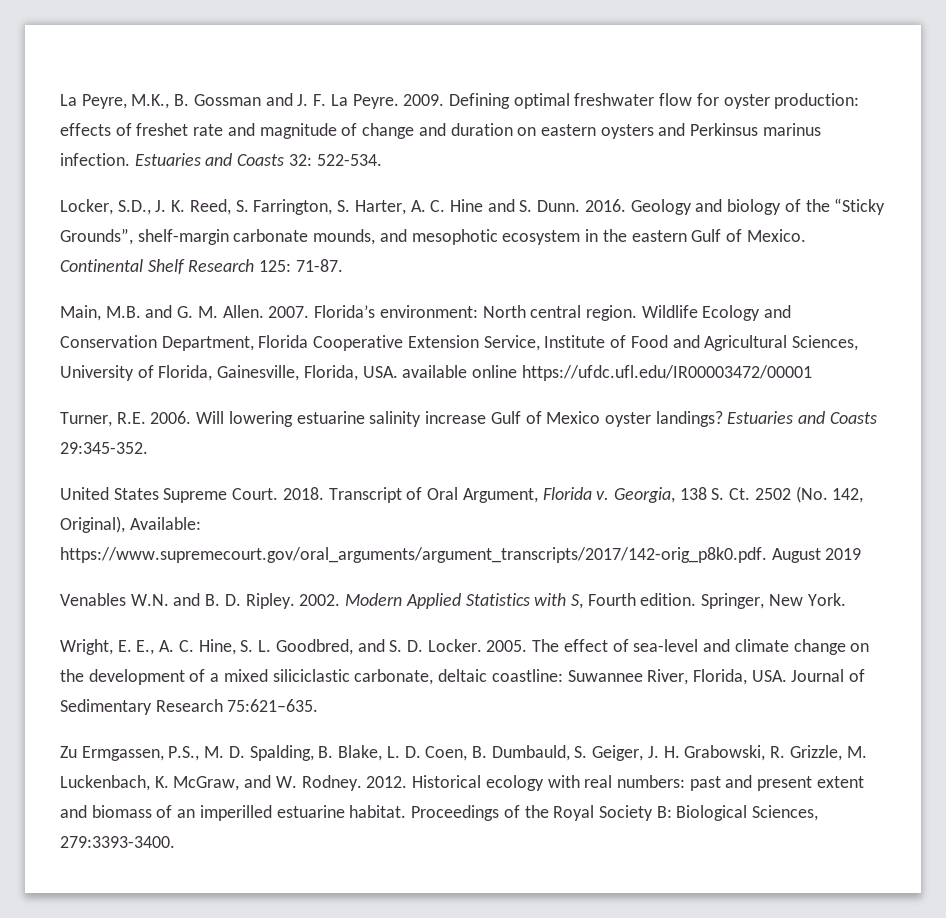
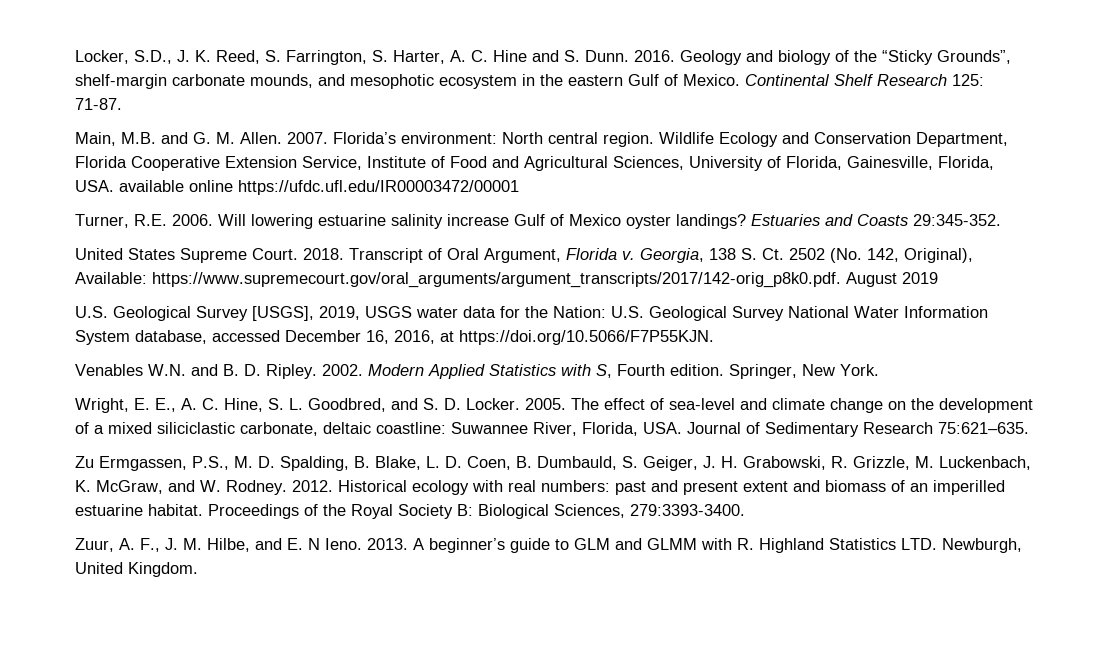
- La Peyre, M.K., B. Gossman and J. F. La Peyre. 2009. Defining optimal freshwater flow for oyster production: effects of freshet rate and magnitude of change and duration on eastern oysters and Perkinsus marinus infection. Estuaries and Coasts 32: 522-534.
+ U.S. Geological Survey [USGS], 2019, USGS water data for the Nation: U.S. Geological Survey National Water Information System database, accessed December 16, 2016, at https://doi.org/10.5066/F7P55KJN.
+ Zuur, A. F., J. M. Hilbe, and E. N Ieno. 2013. A beginner’s guide to GLM and GLMM with R. Highland Statistics LTD. Newburgh, United Kingdom.

